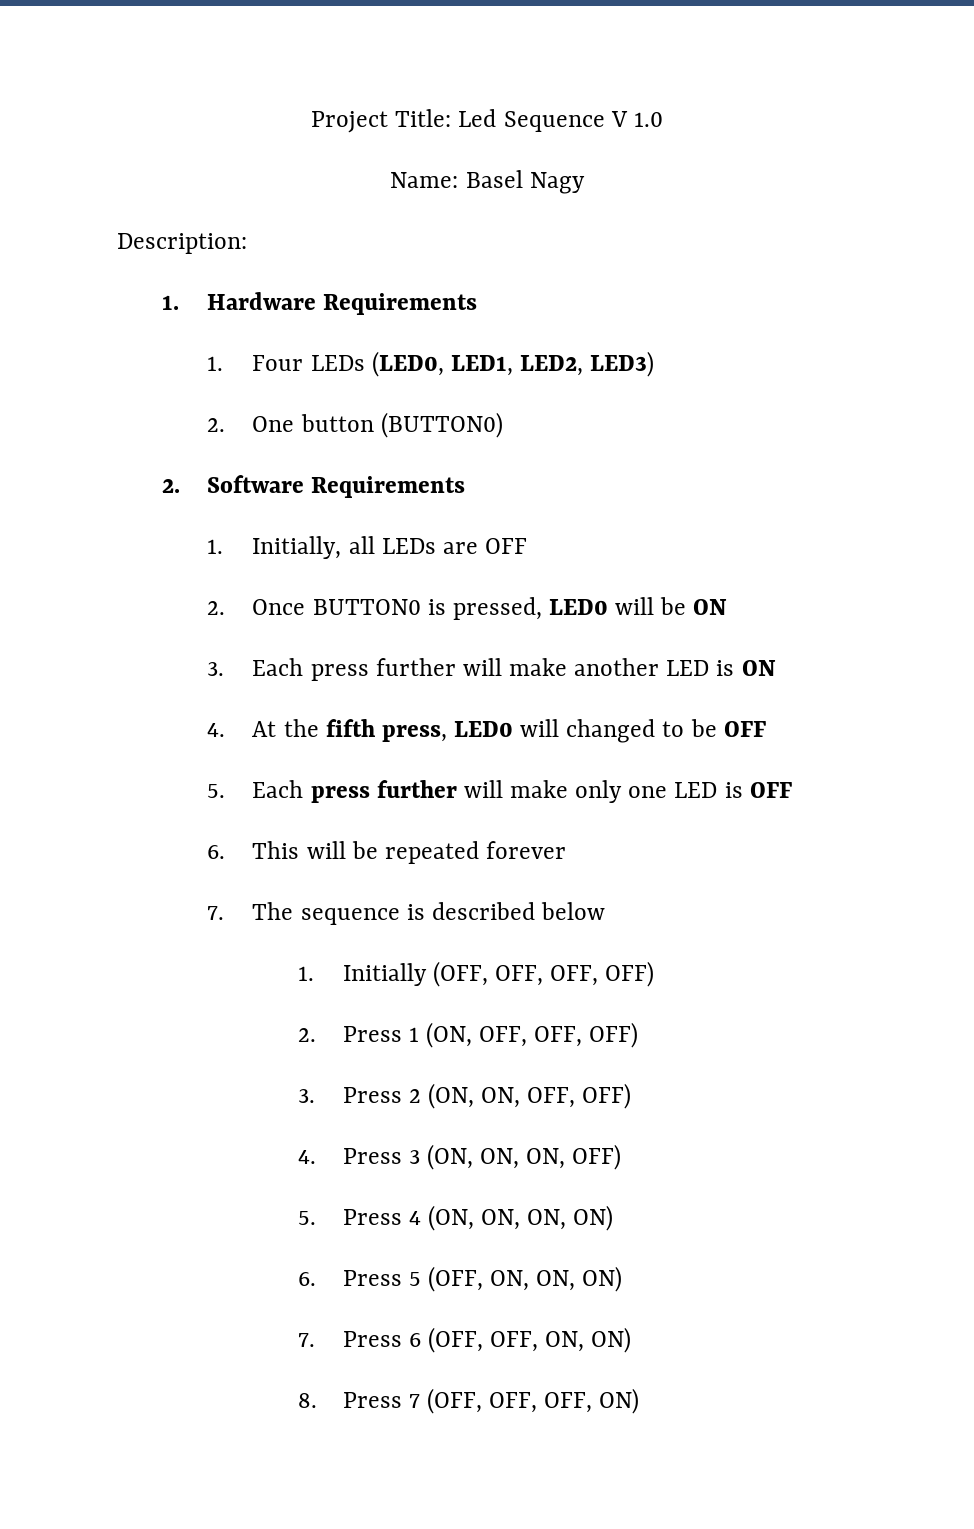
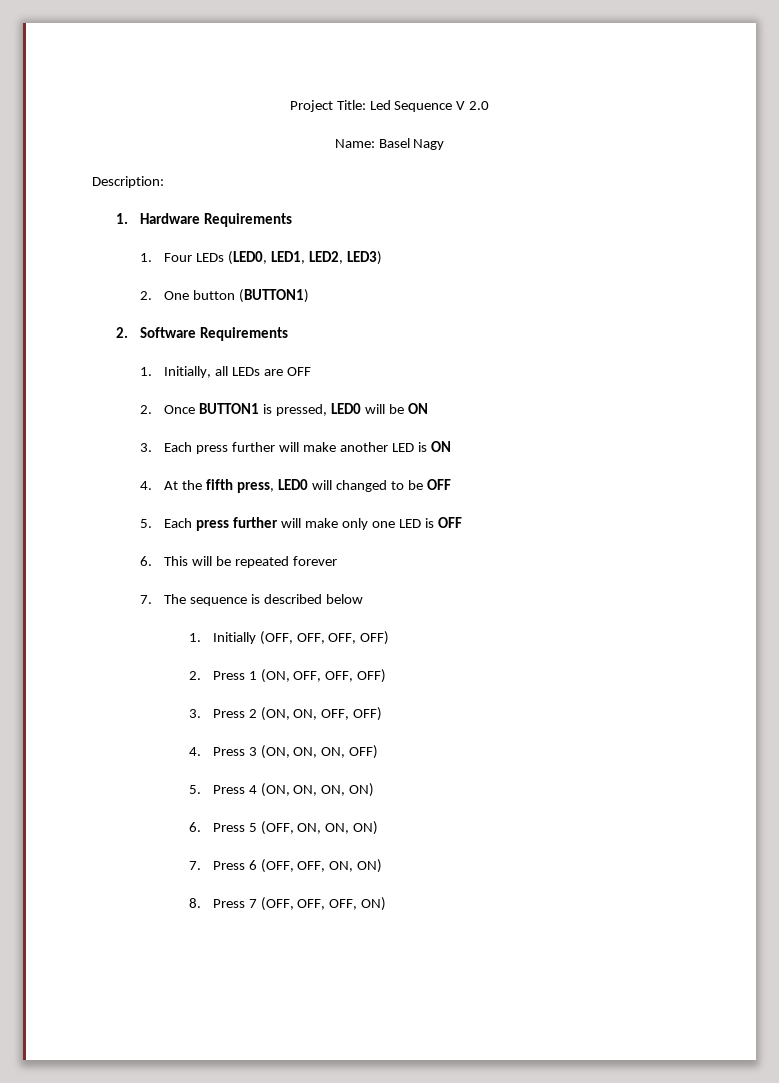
- Project Title: Led Sequence V 1.0
+ Project Title: Led Sequence V 2.0
- 2. One button (BUTTON0)
+ 2. One button (BUTTON1)
- 2. Once BUTTON0 is pressed, LED0 will be ON
+ 2. Once BUTTON1 is pressed, LED0 will be ON

